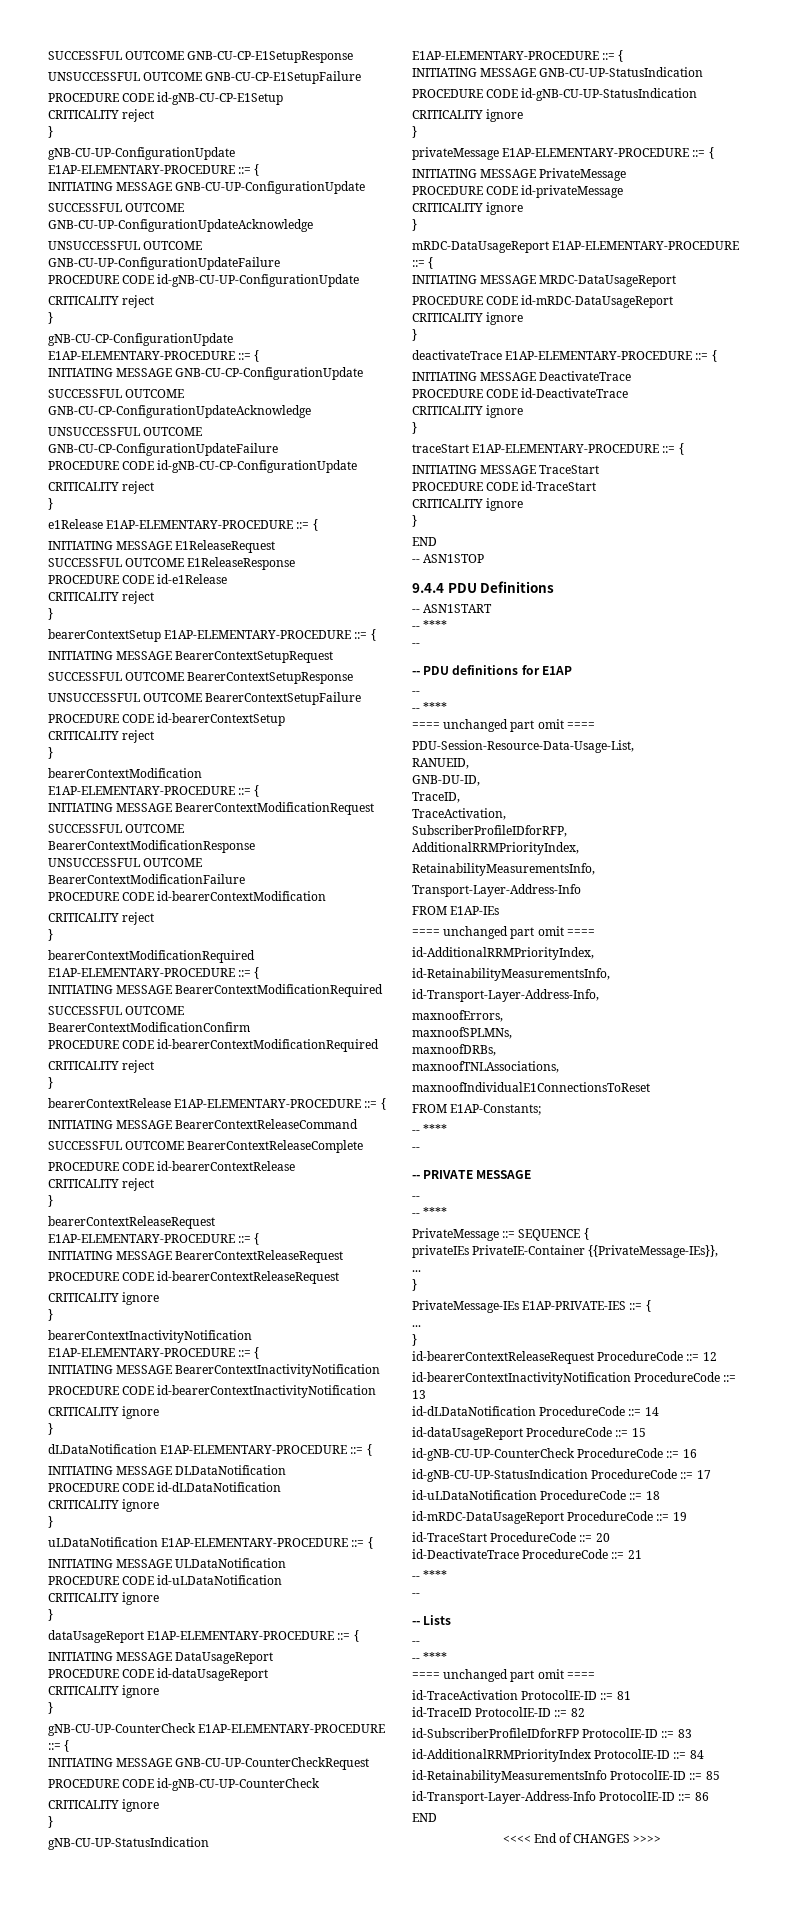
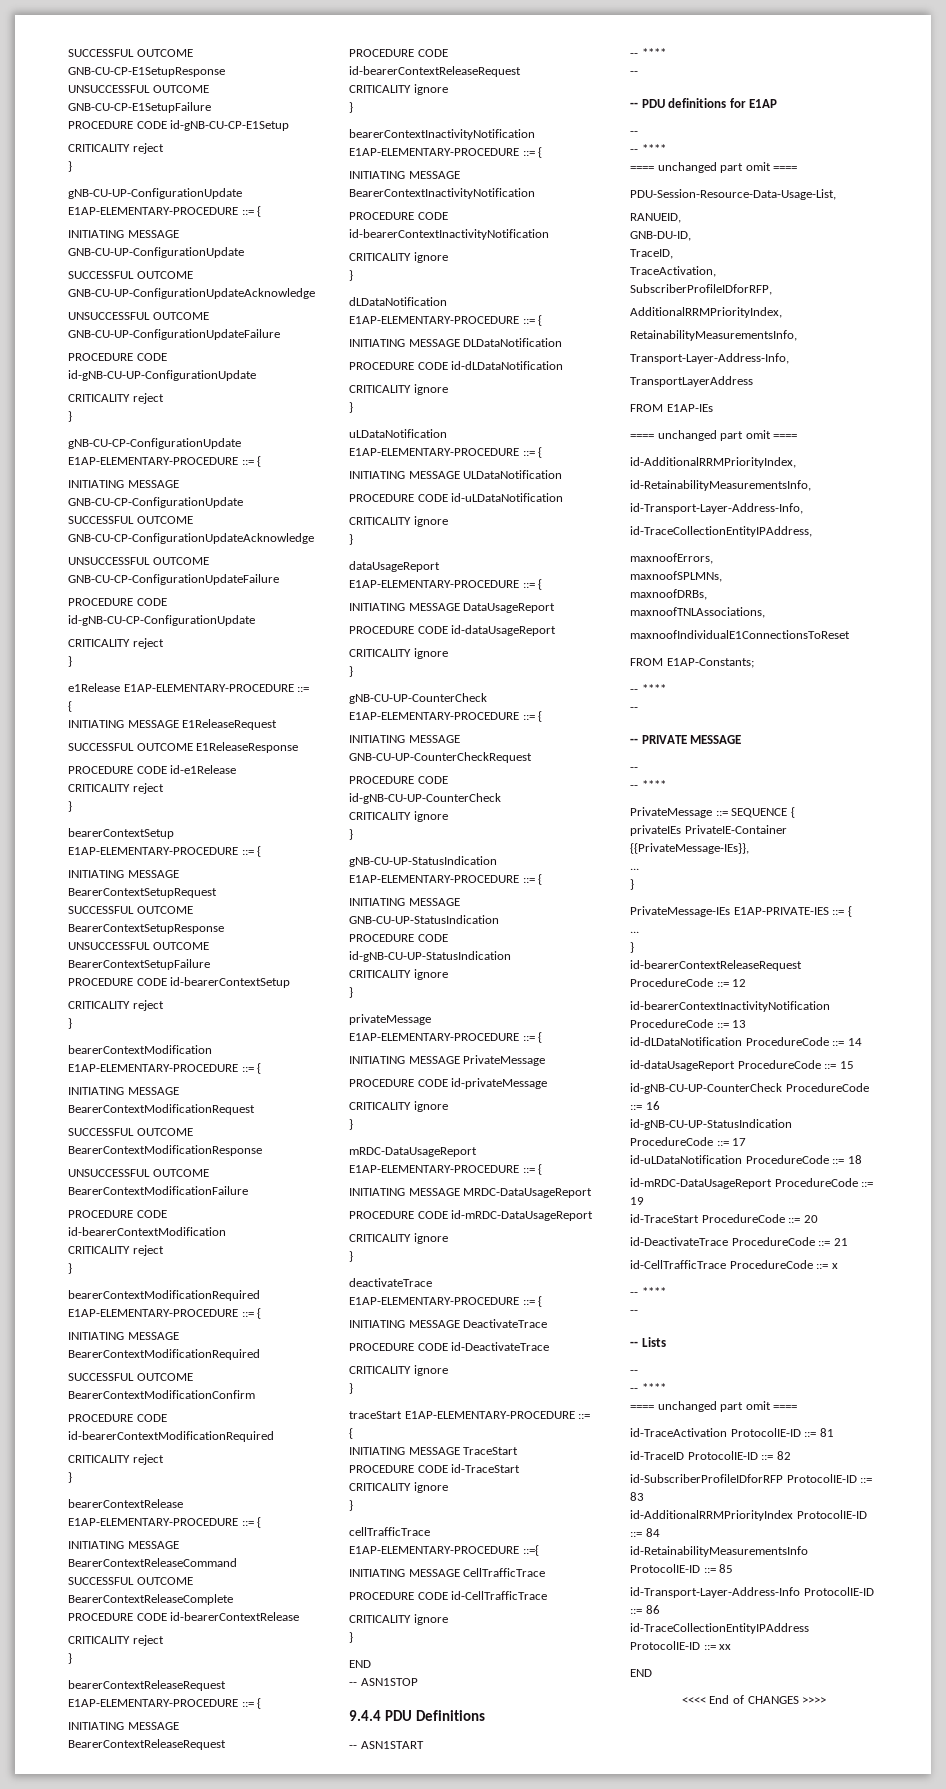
+ cellTrafficTrace E1AP-ELEMENTARY-PROCEDURE ::={
+ INITIATING MESSAGE CellTrafficTrace
+ PROCEDURE CODE id-CellTrafficTrace
+ CRITICALITY ignore
+ }
- Transport-Layer-Address-Info
+ Transport-Layer-Address-Info,
+ TransportLayerAddress
+ id-TraceCollectionEntityIPAddress,
+ id-CellTrafficTrace ProcedureCode ::= x
+ id-TraceCollectionEntityIPAddress ProtocolIE-ID ::= xx

